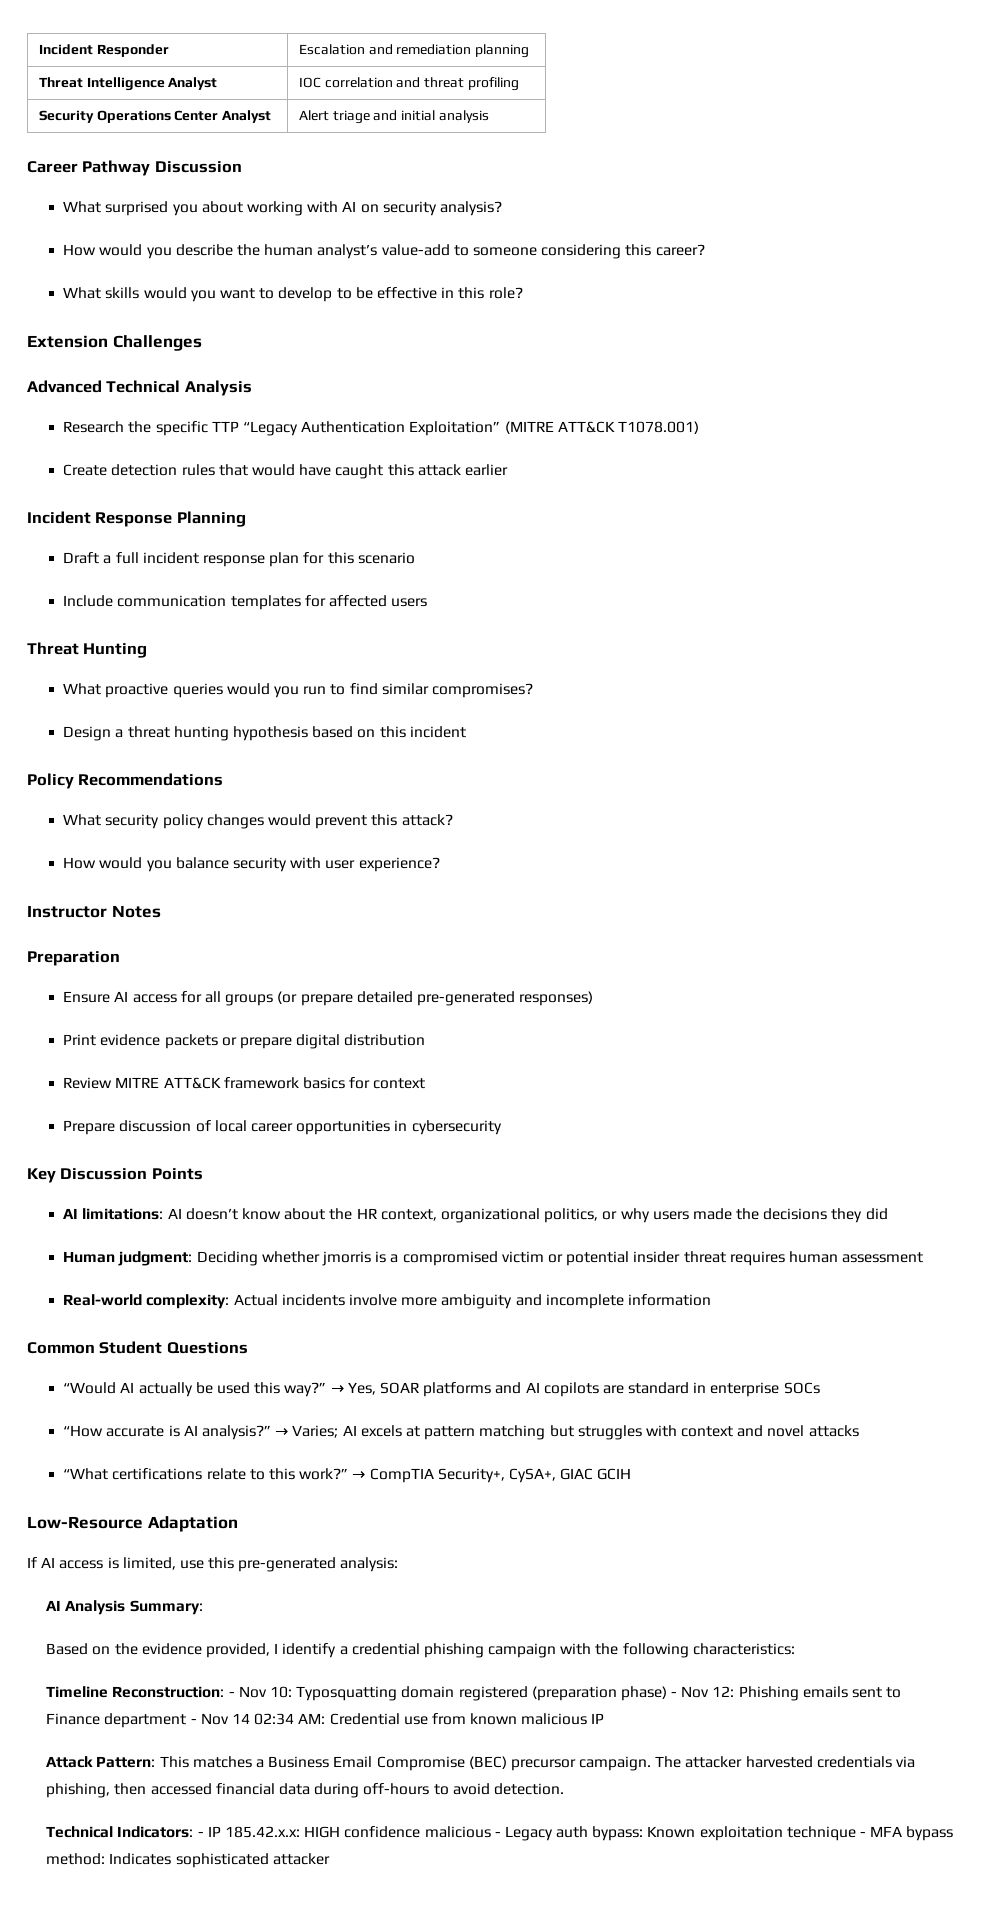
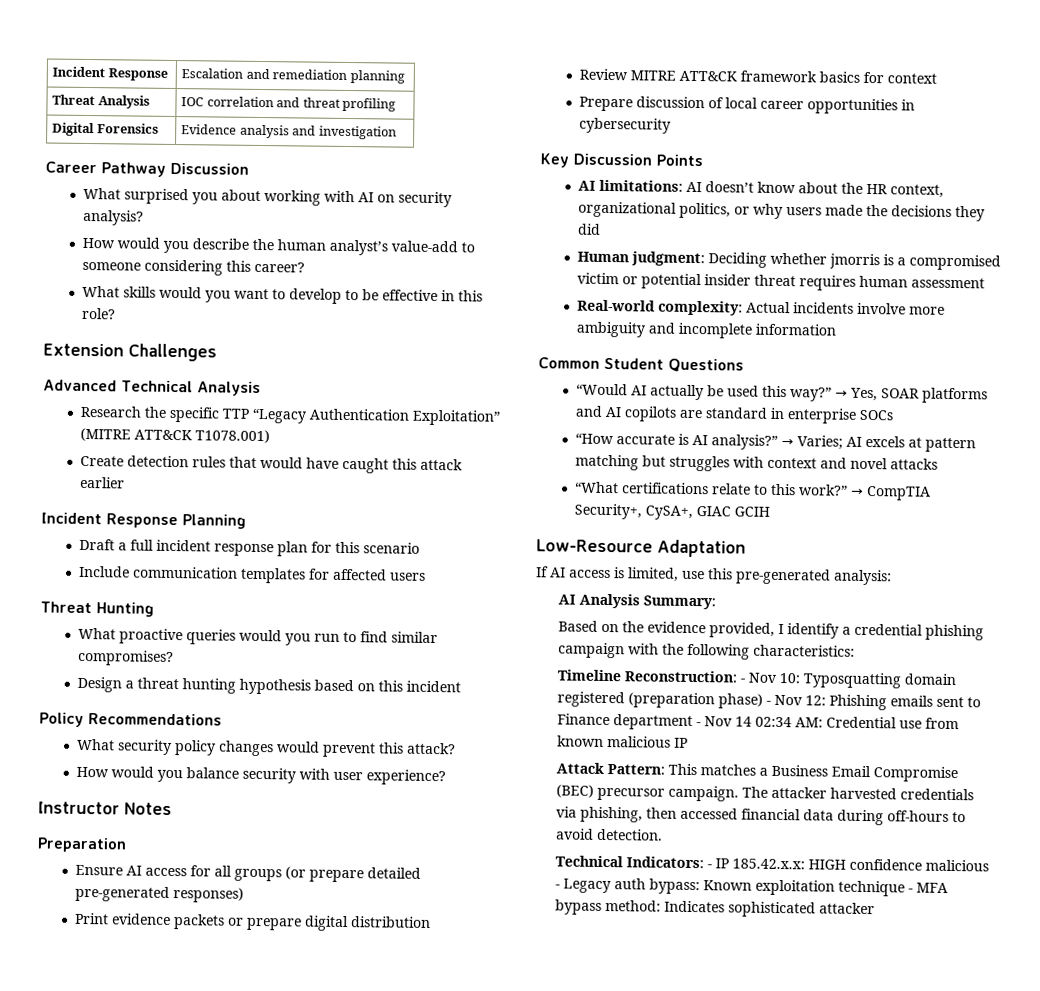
- Incident Responder | Escalation and remediation planning
+ Incident Response | Escalation and remediation planning
- Threat Intelligence Analyst | IOC correlation and threat profiling
+ Threat Analysis | IOC correlation and threat profiling
- Security Operations Center Analyst | Alert triage and initial analysis
+ Digital Forensics | Evidence analysis and investigation

